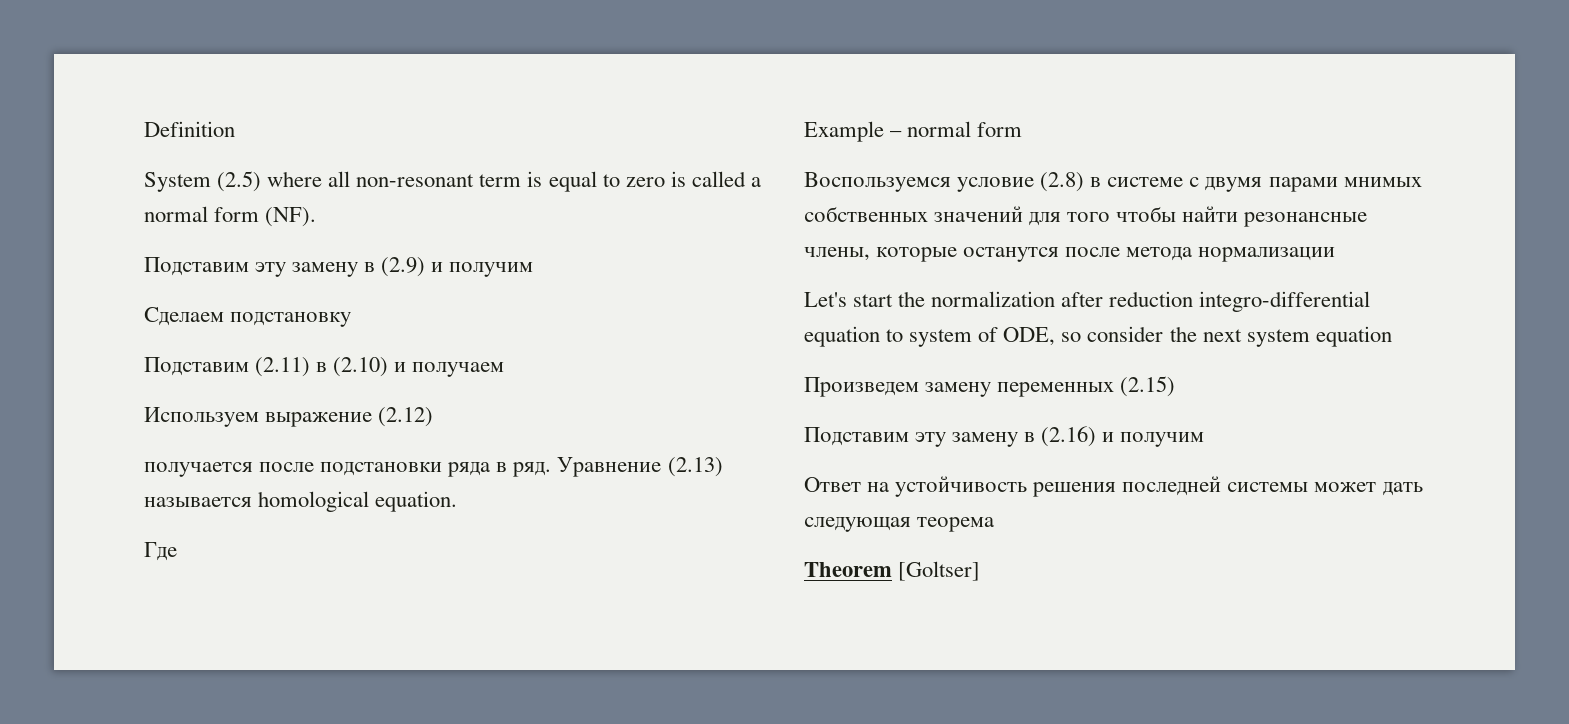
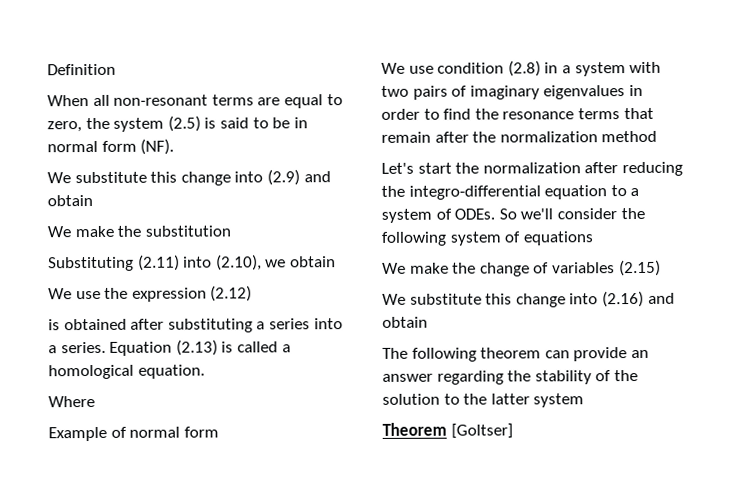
- System (2.5) where all non-resonant term is equal to zero is called a normal form (NF).
- Подставим эту замену в (2.9) и получим
- Сделаем подстановку
- Подставим (2.11) в (2.10) и получаем
- Используем выражение (2.12)
- получается после подстановки ряда в ряд. Уравнение (2.13) называется homological equation.
+ When all non-resonant terms are equal to zero, the system (2.5) is said to be in normal form (NF).
+ We substitute this change into (2.9) and obtain
+ We make the substitution
+ Substituting (2.11) into (2.10), we obtain
+ We use the expression (2.12)
+ is obtained after substituting a series into a series. Equation (2.13) is called a homological equation.
- Где
+ Where
- Example – normal form
+ Example of normal form
- Воспользуемся условие (2.8) в системе с двумя парами мнимых собственных значений для того чтобы найти резонансные члены, которые останутся после метода нормализации
+ We use condition (2.8) in a system with two pairs of imaginary eigenvalues in order to find the resonance terms that remain after the normalization method
- Let's start the normalization after reduction integro-differential equation to system of ODE, so consider the next system equation
- Произведем замену переменных (2.15)
- Подставим эту замену в (2.16) и получим
- Ответ на устойчивость решения последней системы может дать следующая теорема
+ Let's start the normalization after reducing the integro-differential equation to a system of ODEs. So we'll consider the following system of equations
+ We make the change of variables (2.15)
+ We substitute this change into (2.16) and obtain
+ The following theorem can provide an answer regarding the stability of the solution to the latter system

